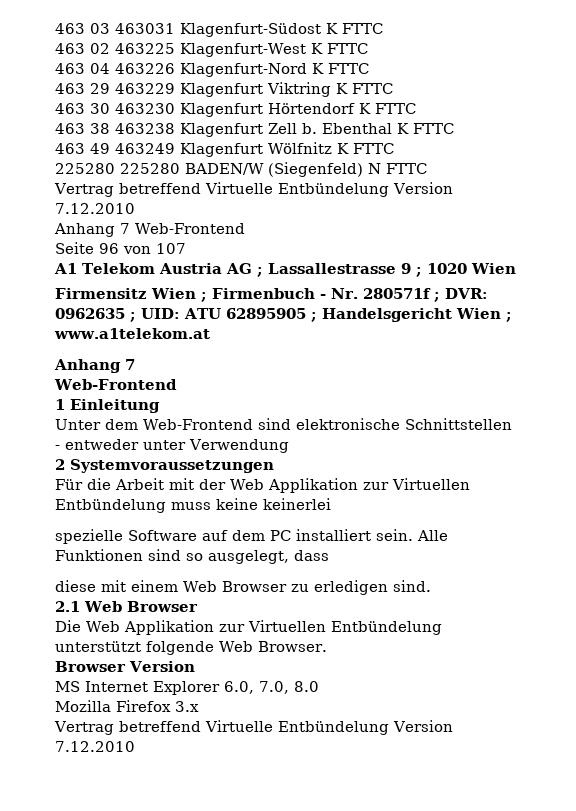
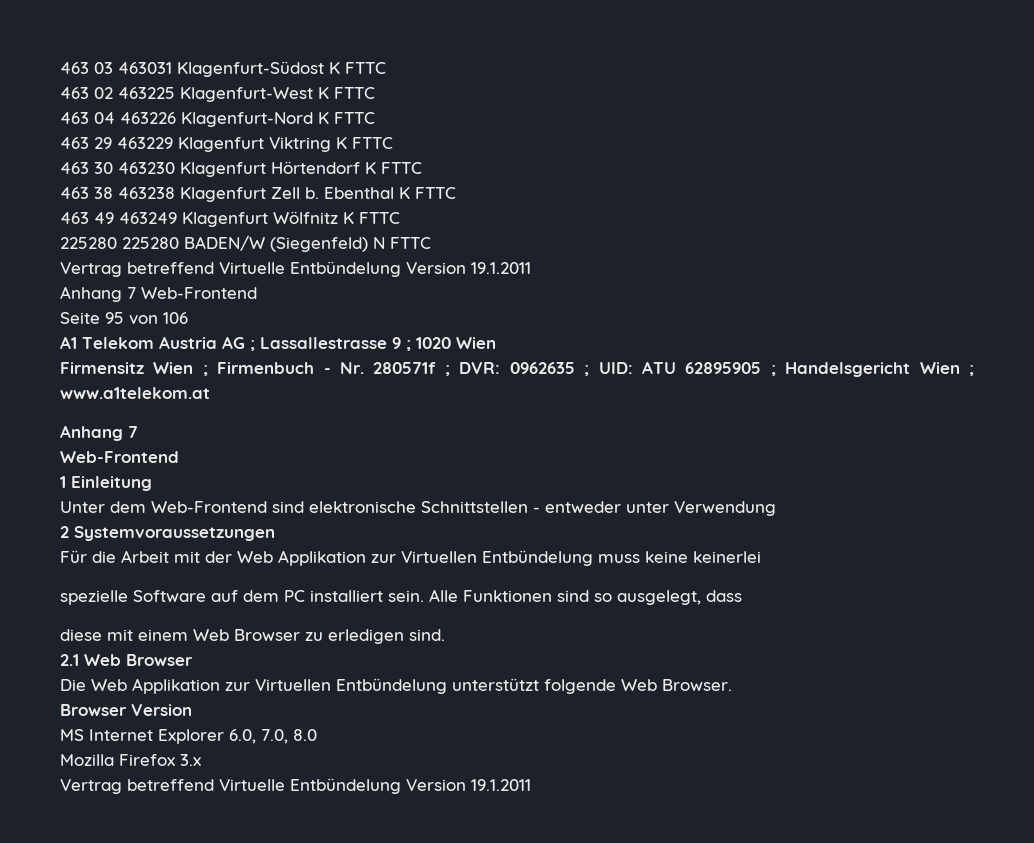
  225280 225280 BADEN/W (Siegenfeld) N FTTC
- Vertrag betreffend Virtuelle Entbündelung Version 7.12.2010
+ Vertrag betreffend Virtuelle Entbündelung Version 19.1.2011
- Seite 96 von 107
+ Seite 95 von 106
  Mozilla Firefox 3.x
- Vertrag betreffend Virtuelle Entbündelung Version 7.12.2010
+ Vertrag betreffend Virtuelle Entbündelung Version 19.1.2011

